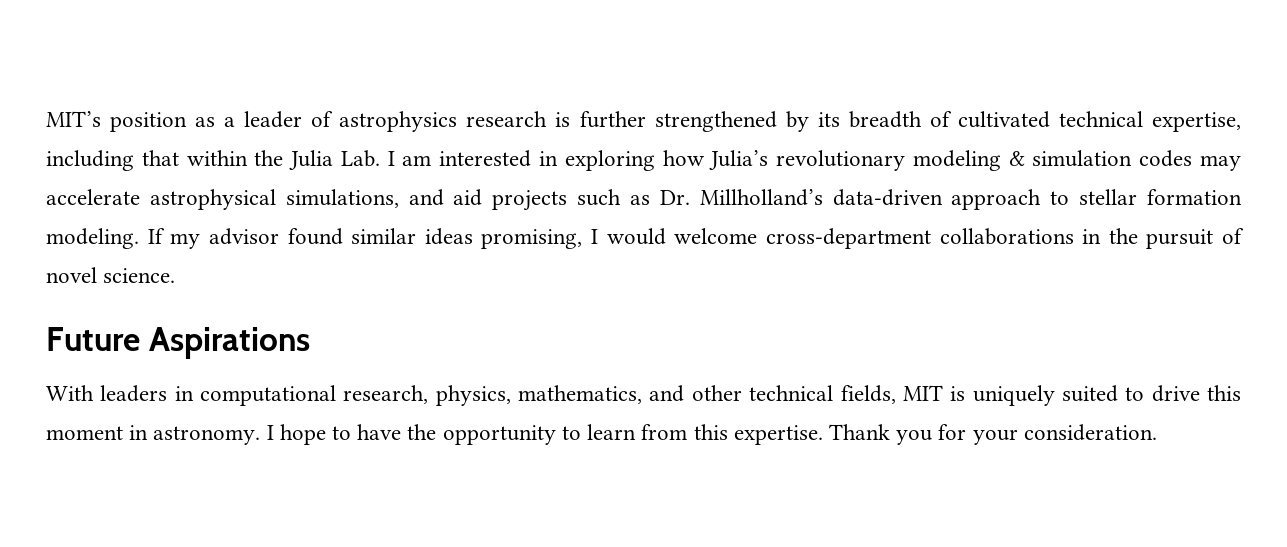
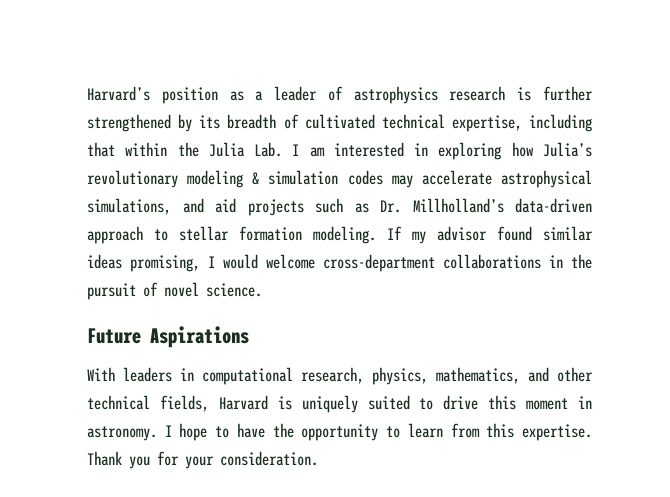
- MIT’s position as a leader of astrophysics research is further strengthened by its breadth of cultivated technical expertise, including that within the Julia Lab. I am interested in exploring how Julia’s revolutionary modeling & simulation codes may accelerate astrophysical simulations, and aid projects such as Dr. Millholland’s data-driven approach to stellar formation modeling.
+ Harvard’s position as a leader of astrophysics research is further strengthened by its breadth of cultivated technical expertise, including that within the Julia Lab. I am interested in exploring how Julia’s revolutionary modeling & simulation codes may accelerate astrophysical simulations, and aid projects such as Dr. Millholland’s data-driven approach to stellar formation modeling.
- With leaders in computational research, physics, mathematics, and other technical fields, MIT is uniquely suited to drive this moment in astronomy.
+ With leaders in computational research, physics, mathematics, and other technical fields, Harvard is uniquely suited to drive this moment in astronomy.

